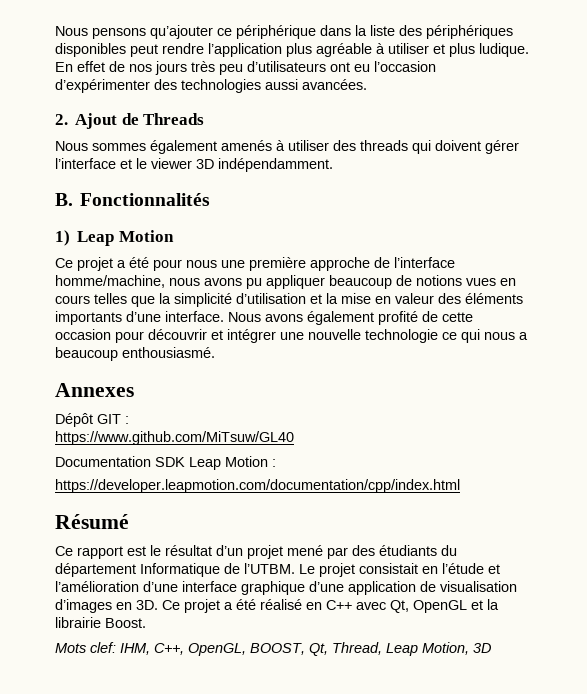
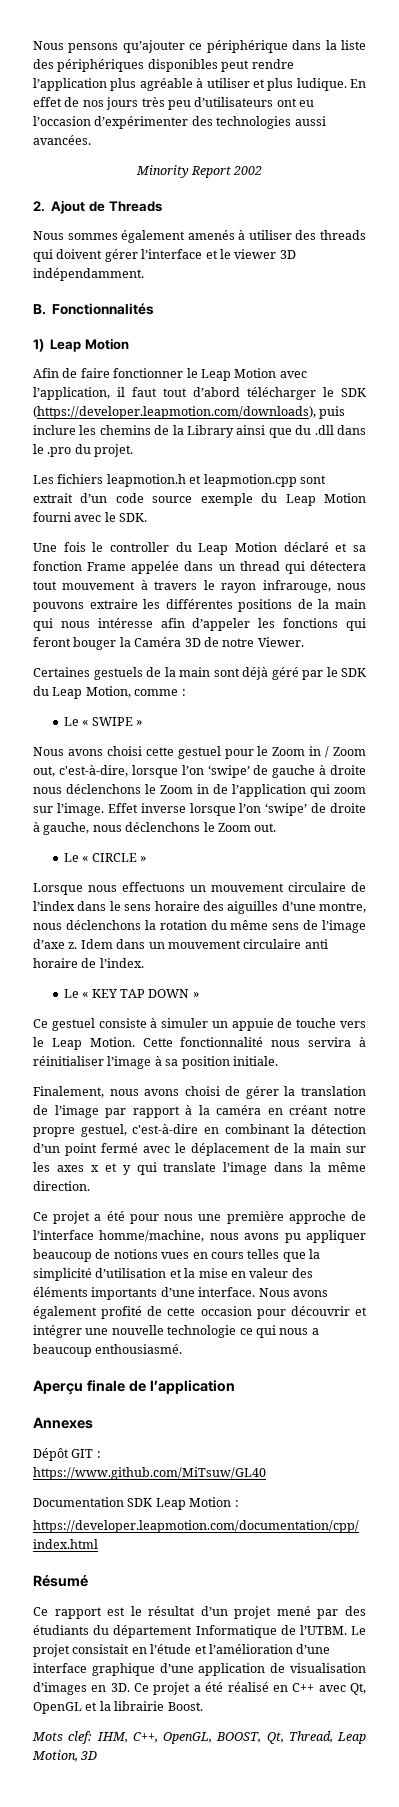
+ Minority Report 2002
+ Afin de faire fonctionner le Leap Motion avec l’application, il faut tout d’abord télécharger le SDK (https://developer.leapmotion.com/downloads), puis inclure les chemins de la Library ainsi que du .dll dans le .pro du projet.
+ Les fichiers leapmotion.h et leapmotion.cpp sont extrait d’un code source exemple du Leap Motion fourni avec le SDK.
+ Une fois le controller du Leap Motion déclaré et sa fonction Frame appelée dans un thread qui détectera tout mouvement à travers le rayon infrarouge, nous pouvons extraire les différentes positions de la main qui nous intéresse afin d’appeler les fonctions qui feront bouger la Caméra 3D de notre Viewer.
+ Certaines gestuels de la main sont déjà géré par le SDK du Leap Motion, comme :
+ Le « SWIPE »
+ Nous avons choisi cette gestuel pour le Zoom in / Zoom out, c'est-à-dire, lorsque l’on ‘swipe’ de gauche à droite nous déclenchons le Zoom in de l’application qui zoom sur l’image. Effet inverse lorsque l’on ‘swipe’ de droite à gauche, nous déclenchons le Zoom out.
+ Le « CIRCLE »
+ Lorsque nous effectuons un mouvement circulaire de l’index dans le sens horaire des aiguilles d’une montre, nous déclenchons la rotation du même sens de l’image d’axe z. Idem dans un mouvement circulaire anti horaire de l’index.
+ Le « KEY TAP DOWN »
+ Ce gestuel consiste à simuler un appuie de touche vers le Leap Motion. Cette fonctionnalité nous servira à réinitialiser l’image à sa position initiale.
+ Finalement, nous avons choisi de gérer la translation de l’image par rapport à la caméra en créant notre propre gestuel, c'est-à-dire en combinant la détection d’un point fermé avec le déplacement de la main sur les axes x et y qui translate l’image dans la même direction.
+ Aperçu finale de l’application

